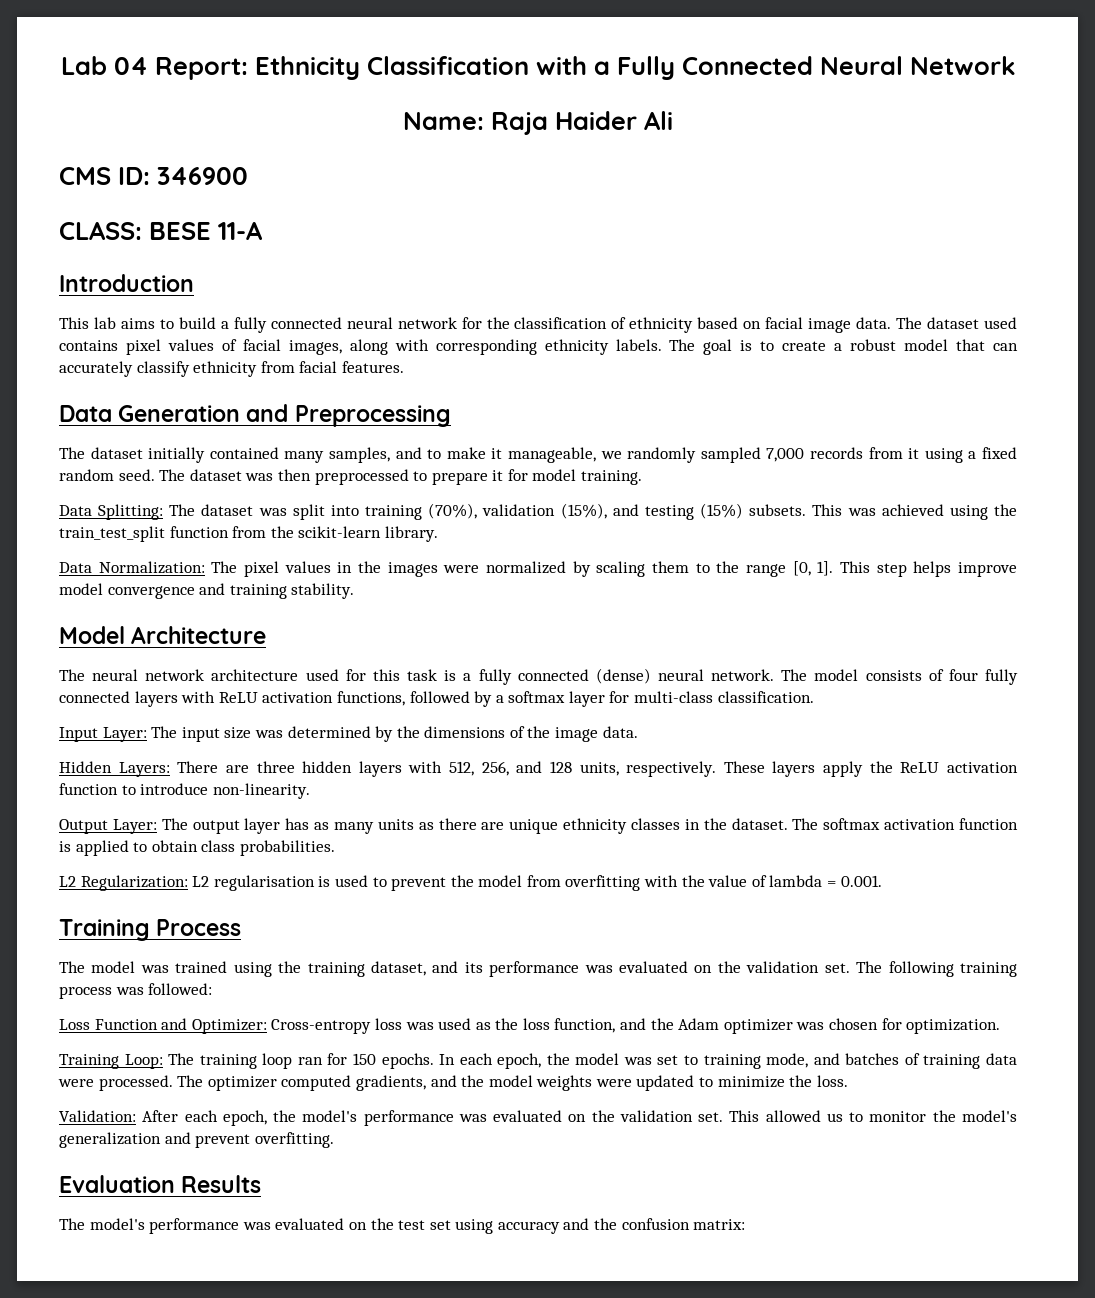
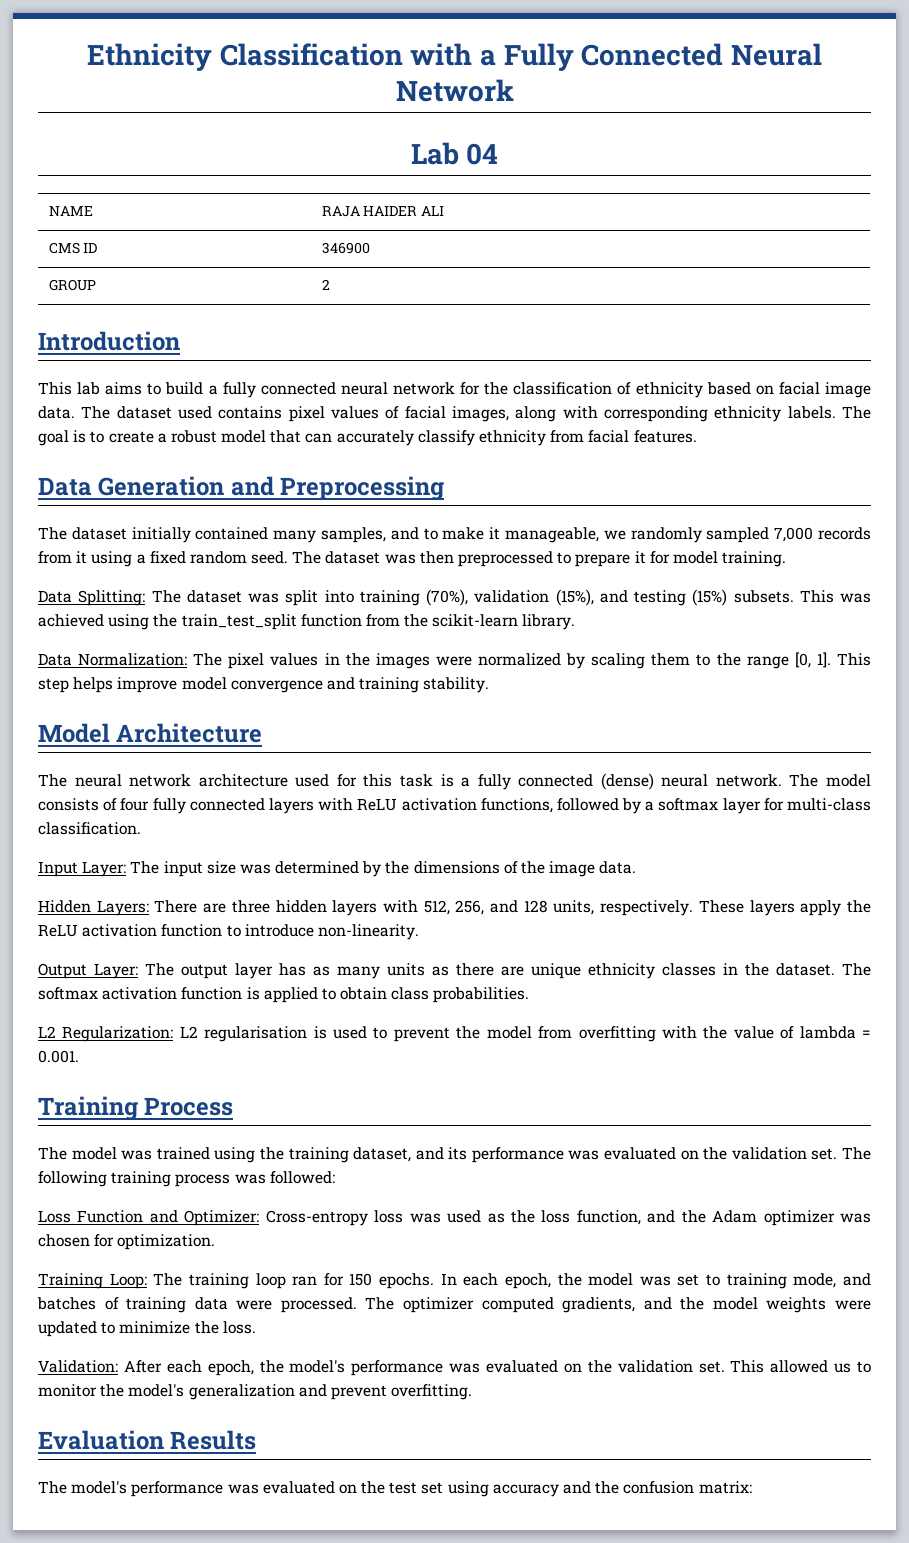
- Lab 04 Report: Ethnicity Classification with a Fully Connected Neural Network
+ Ethnicity Classification with a Fully Connected Neural Network
- Name: Raja Haider Ali
- CMS ID: 346900
- CLASS: BESE 11-A
+ Lab 04
+ NAME | RAJA HAIDER ALI
+ CMS ID | 346900
+ GROUP | 2

